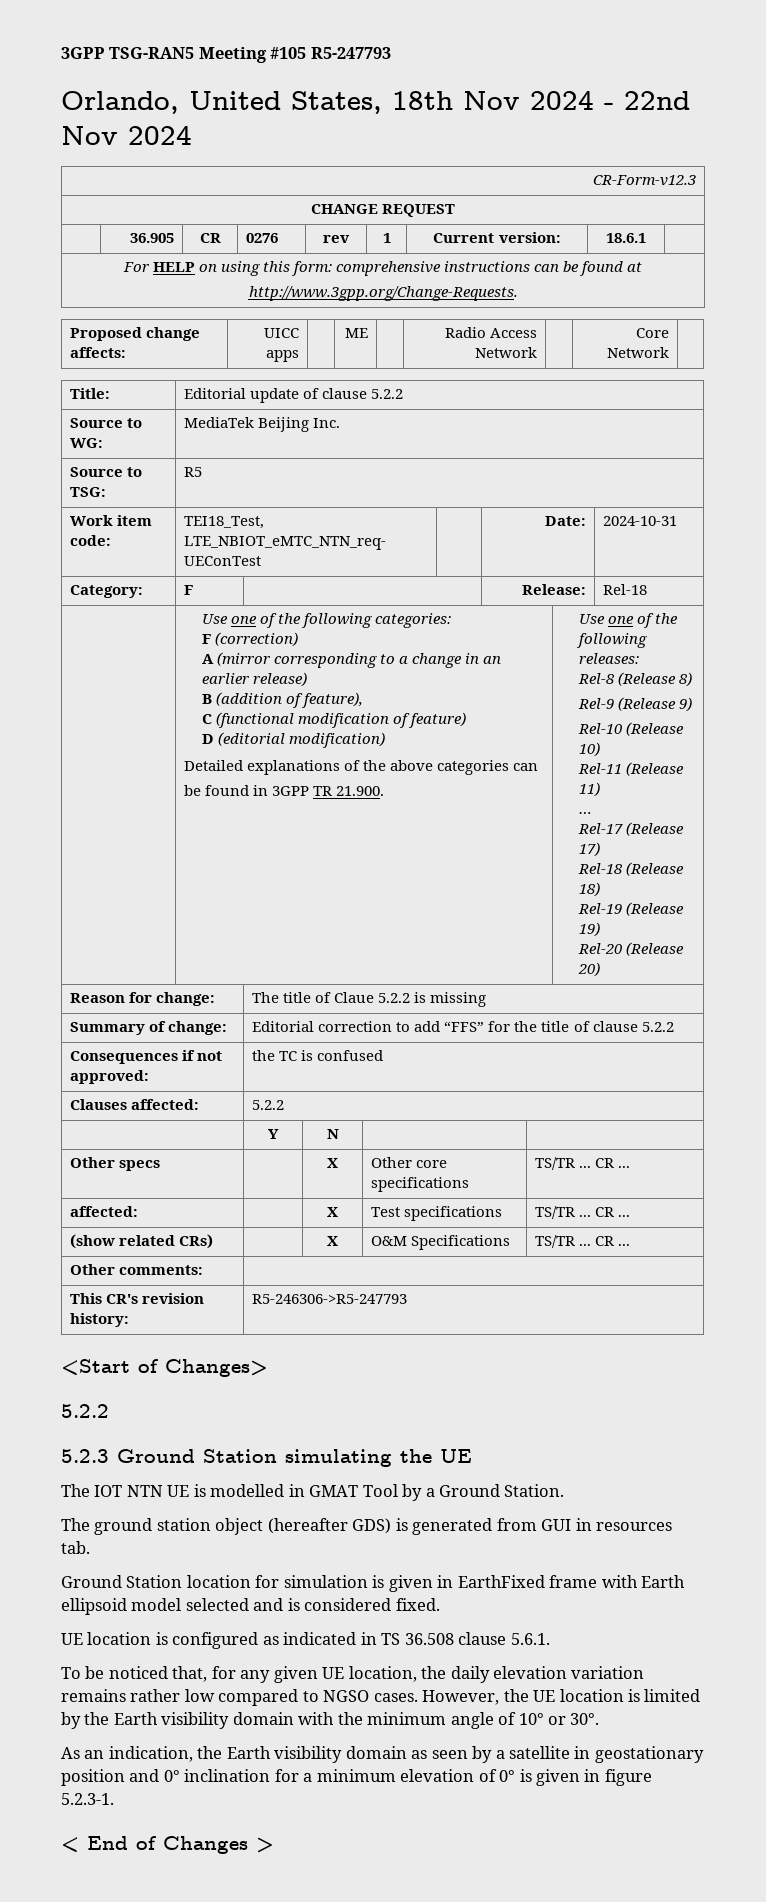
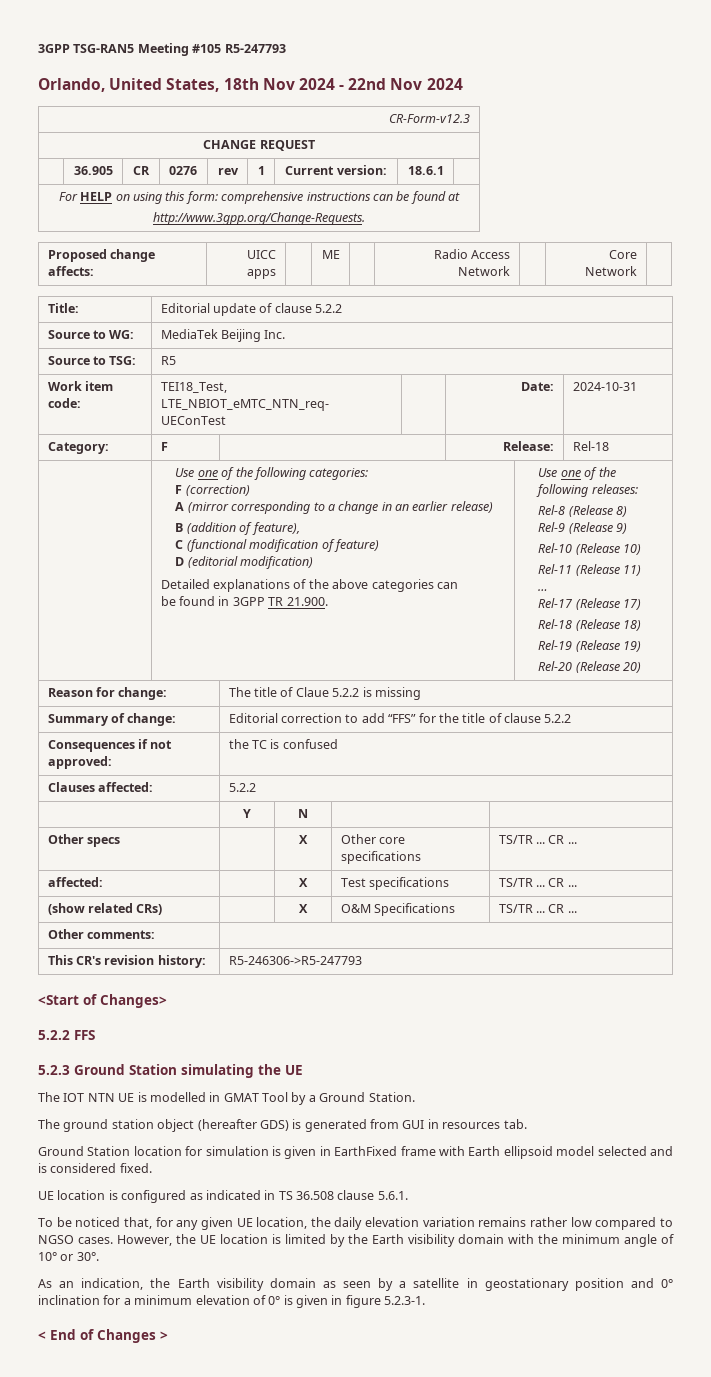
  <Start of Changes>
- 5.2.2
+ 5.2.2 FFS

